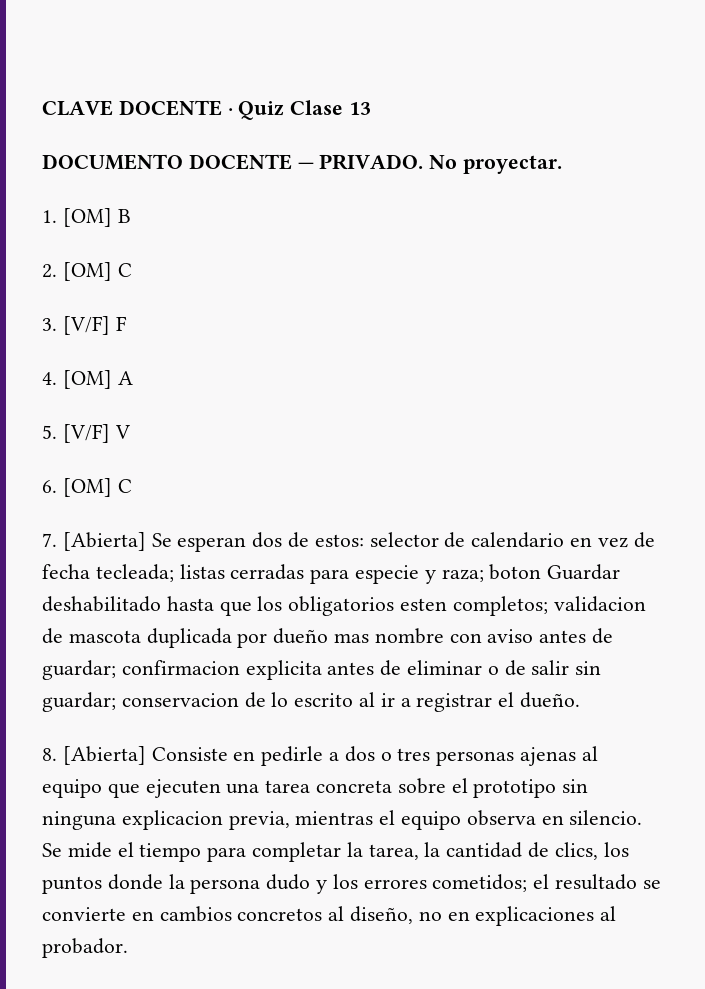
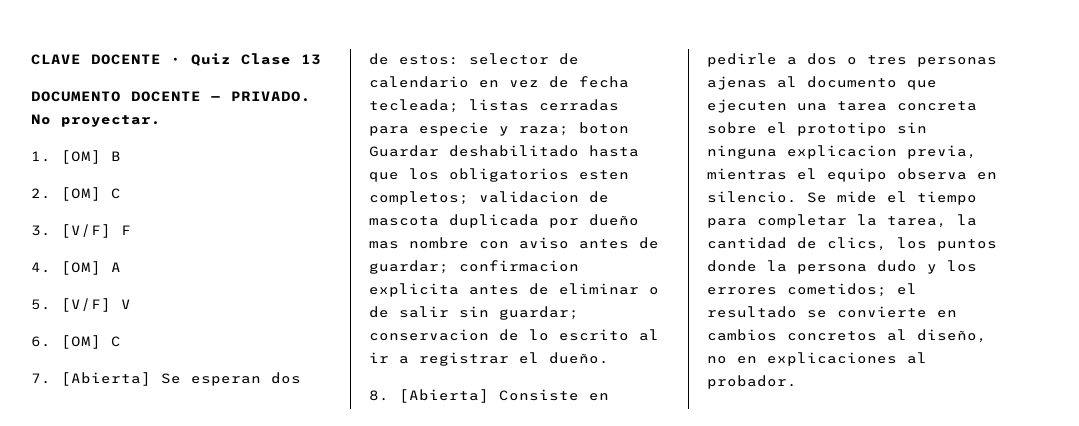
- 8. [Abierta] Consiste en pedirle a dos o tres personas ajenas al equipo que ejecuten una tarea concreta sobre el prototipo sin ninguna explicacion previa, mientras el equipo observa en silencio.
+ 8. [Abierta] Consiste en pedirle a dos o tres personas ajenas al documento que ejecuten una tarea concreta sobre el prototipo sin ninguna explicacion previa, mientras el equipo observa en silencio.

